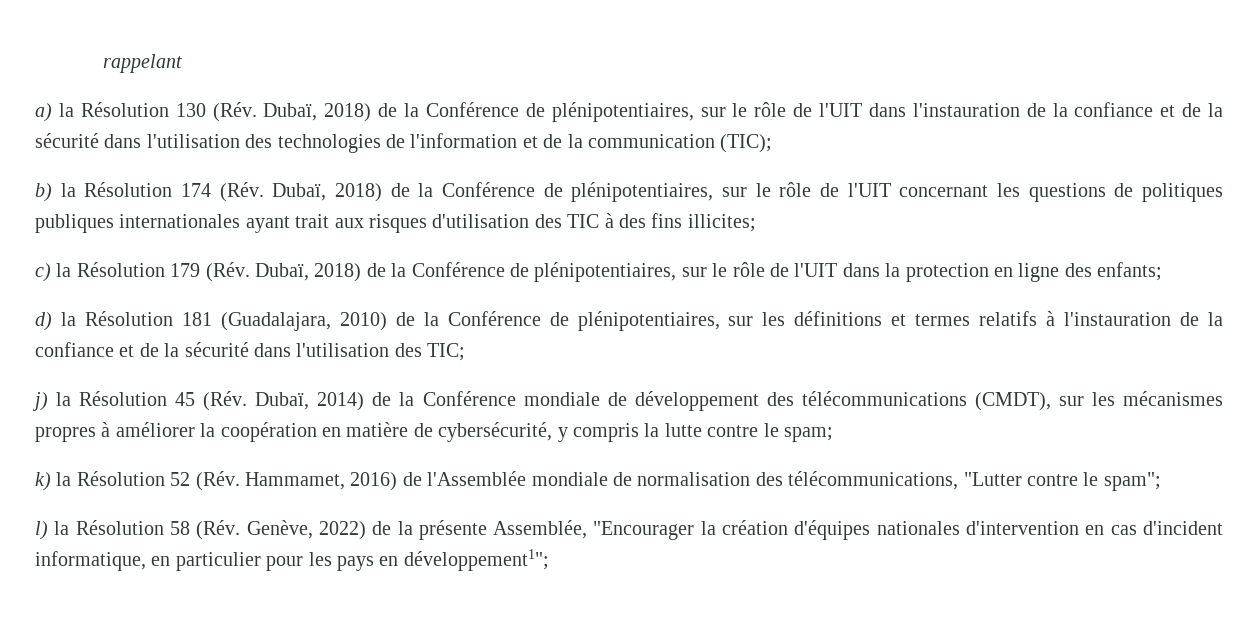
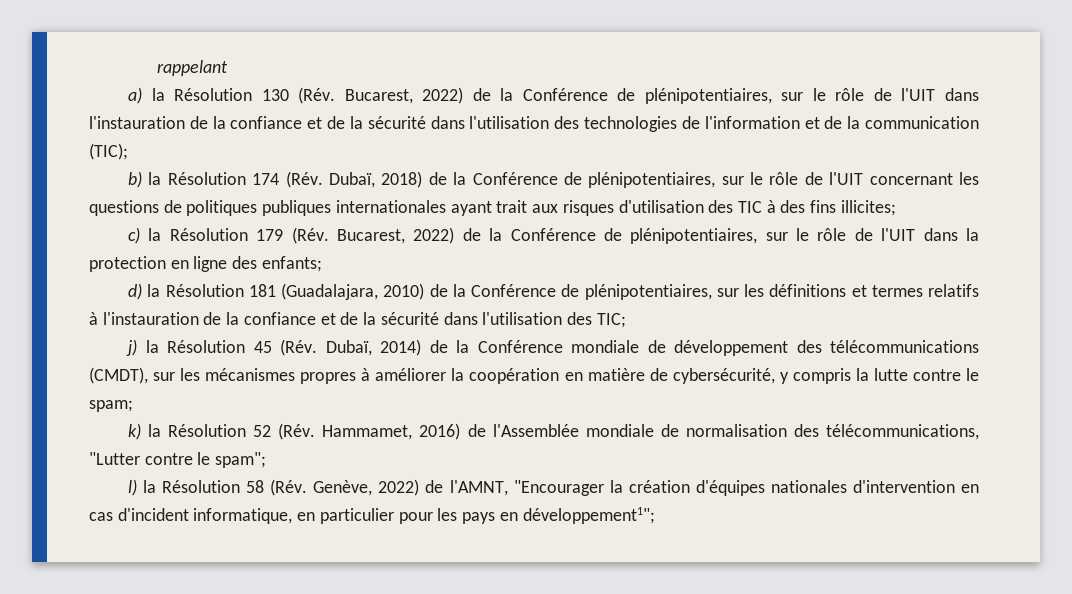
- a) la Résolution 130 (Rév. Dubaï, 2018) de la Conférence de plénipotentiaires, sur le rôle de l'UIT dans l'instauration de la confiance et de la sécurité dans l'utilisation des technologies de l'information et de la communication (TIC);
+ a) la Résolution 130 (Rév. Bucarest, 2022) de la Conférence de plénipotentiaires, sur le rôle de l'UIT dans l'instauration de la confiance et de la sécurité dans l'utilisation des technologies de l'information et de la communication (TIC);
- c) la Résolution 179 (Rév. Dubaï, 2018) de la Conférence de plénipotentiaires, sur le rôle de l'UIT dans la protection en ligne des enfants;
+ c) la Résolution 179 (Rév. Bucarest, 2022) de la Conférence de plénipotentiaires, sur le rôle de l'UIT dans la protection en ligne des enfants;
- l) la Résolution 58 (Rév. Genève, 2022) de la présente Assemblée, "Encourager la création d'équipes nationales d'intervention en cas d'incident informatique, en particulier pour les pays en développement1";
+ l) la Résolution 58 (Rév. Genève, 2022) de l'AMNT, "Encourager la création d'équipes nationales d'intervention en cas d'incident informatique, en particulier pour les pays en développement1";

